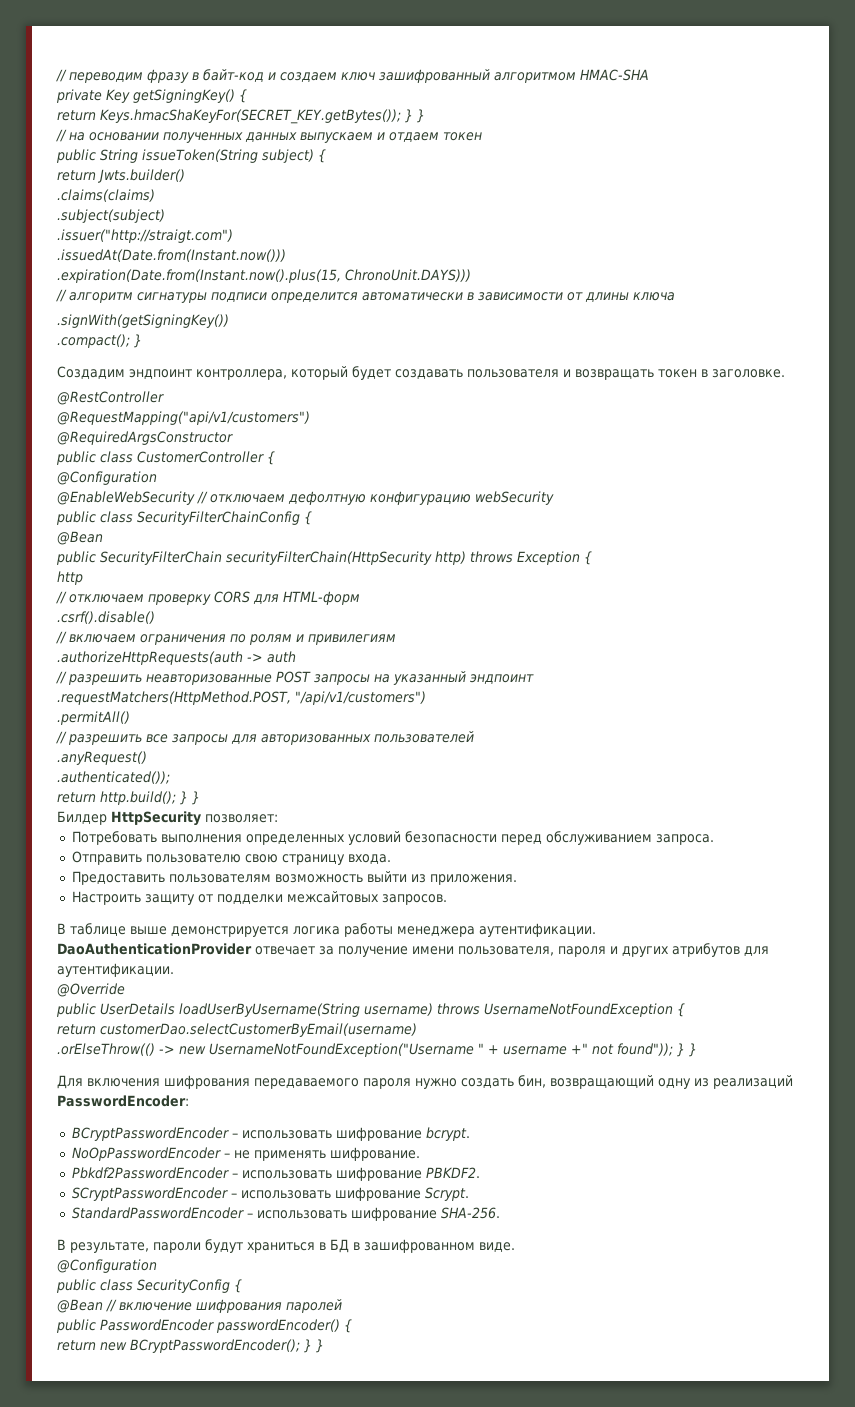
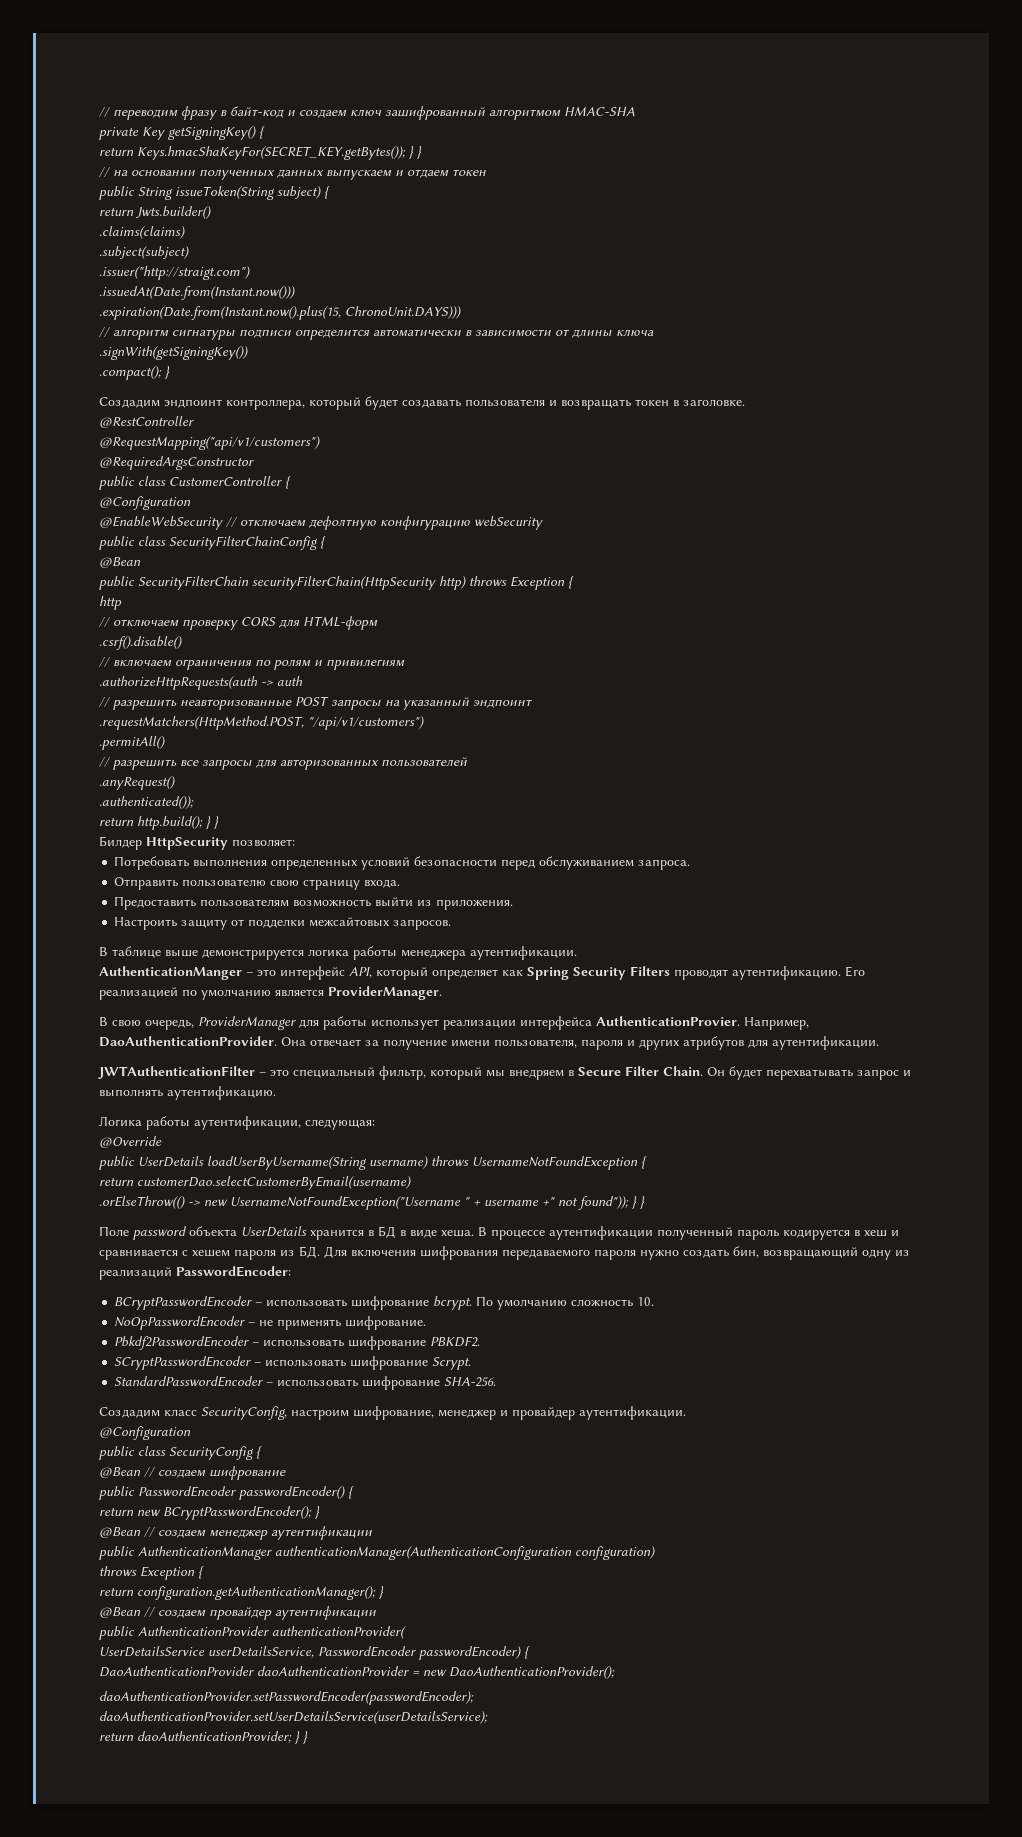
- DaoAuthenticationProvider отвечает за получение имени пользователя, пароля и других атрибутов для аутентификации.
+ AuthenticationManger – это интерфейс API, который определяет как Spring Security Filters проводят аутентификацию. Его реализацией по умолчанию является ProviderManager.
+ В свою очередь, ProviderManager для работы использует реализации интерфейса AuthenticationProvier. Например, DaoAuthenticationProvider. Она отвечает за получение имени пользователя, пароля и других атрибутов для аутентификации.
+ JWTAuthenticationFilter – это специальный фильтр, который мы внедряем в Secure Filter Chain. Он будет перехватывать запрос и выполнять аутентификацию.
+ Логика работы аутентификации, следующая:
- Для включения шифрования передаваемого пароля нужно создать бин, возвращающий одну из реализаций PasswordEncoder:
+ Поле password объекта UserDetails хранится в БД в виде хеша. В процессе аутентификации полученный пароль кодируется в хеш и сравнивается с хешем пароля из БД. Для включения шифрования передаваемого пароля нужно создать бин, возвращающий одну из реализаций PasswordEncoder:
+ По умолчанию сложность 10.
- В результате, пароли будут храниться в БД в зашифрованном виде.
+ Создадим класс SecurityConfig, настроим шифрование, менеджер и провайдер аутентификации.
- @Bean // включение шифрования паролей
+ @Bean // создаем шифрование
- return new BCryptPasswordEncoder(); } }
+ return new BCryptPasswordEncoder(); }
+ @Bean // создаем менеджер аутентификации
+ public AuthenticationManager authenticationManager(AuthenticationConfiguration configuration)
+ throws Exception {
+ return configuration.getAuthenticationManager(); }
+ @Bean // создаем провайдер аутентификации
+ public AuthenticationProvider authenticationProvider(
+ UserDetailsService userDetailsService, PasswordEncoder passwordEncoder) {
+ DaoAuthenticationProvider daoAuthenticationProvider = new DaoAuthenticationProvider();
+ daoAuthenticationProvider.setPasswordEncoder(passwordEncoder);
+ daoAuthenticationProvider.setUserDetailsService(userDetailsService);
+ return daoAuthenticationProvider; } }

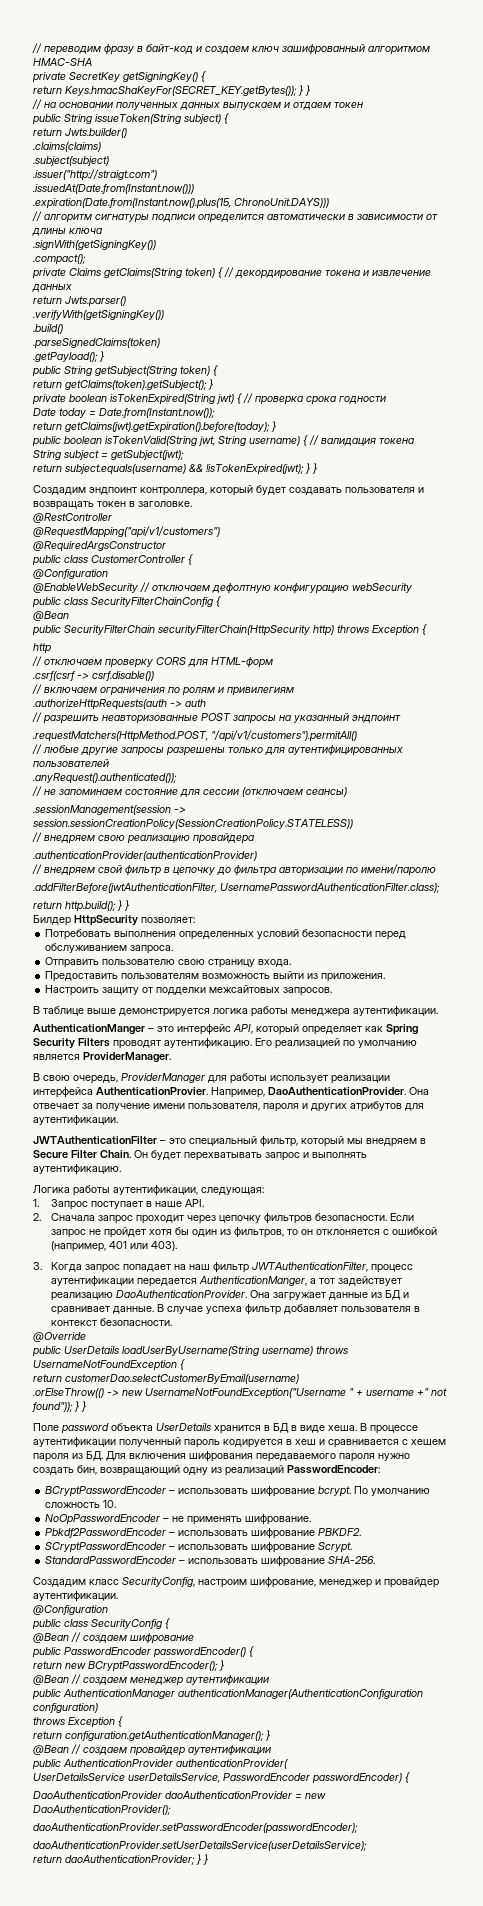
- private Key getSigningKey() {
+ private SecretKey getSigningKey() {
- .compact(); }
+ .compact();
+ private Claims getClaims(String token) { // декордирование токена и извлечение данных
+ return Jwts.parser()
+ .verifyWith(getSigningKey())
+ .build()
+ .parseSignedClaims(token)
+ .getPayload(); }
+ public String getSubject(String token) {
+ return getClaims(token).getSubject(); }
+ private boolean isTokenExpired(String jwt) { // проверка срока годности
+ Date today = Date.from(Instant.now());
+ return getClaims(jwt).getExpiration().before(today); }
+ public boolean isTokenValid(String jwt, String username) { // валидация токена
+ String subject = getSubject(jwt);
+ return subject.equals(username) && !isTokenExpired(jwt); } }
- .csrf().disable()
+ .csrf(csrf -> csrf.disable())
- .requestMatchers(HttpMethod.POST, "/api/v1/customers")
- .permitAll()
- // разрешить все запросы для авторизованных пользователей
- .anyRequest()
- .authenticated());
+ .requestMatchers(HttpMethod.POST, "/api/v1/customers").permitAll()
+ // любые другие запросы разрешены только для аутентифицированных пользователей
+ .anyRequest().authenticated());
+ // не запоминаем состояние для сессии (отключаем сеансы)
+ .sessionManagement(session -> session.sessionCreationPolicy(SessionCreationPolicy.STATELESS))
+ // внедряем свою реализацию провайдера
+ .authenticationProvider(authenticationProvider)
+ // внедряем свой фильтр в цепочку до фильтра авторизации по имени/паролю
+ .addFilterBefore(jwtAuthenticationFilter, UsernamePasswordAuthenticationFilter.class);
+ 1. Запрос поступает в наше API.
+ 2. Сначала запрос проходит через цепочку фильтров безопасности. Если запрос не пройдет хотя бы один из фильтров, то он отклоняется с ошибкой (например, 401 или 403).
+ 3. Когда запрос попадает на наш фильтр JWTAuthenticationFilter, процесс аутентификации передается AuthenticationManger, а тот задействует реализацию DaoAuthenticationProvider. Она загружает данные из БД и сравнивает данные. В случае успеха фильтр добавляет пользователя в контекст безопасности.

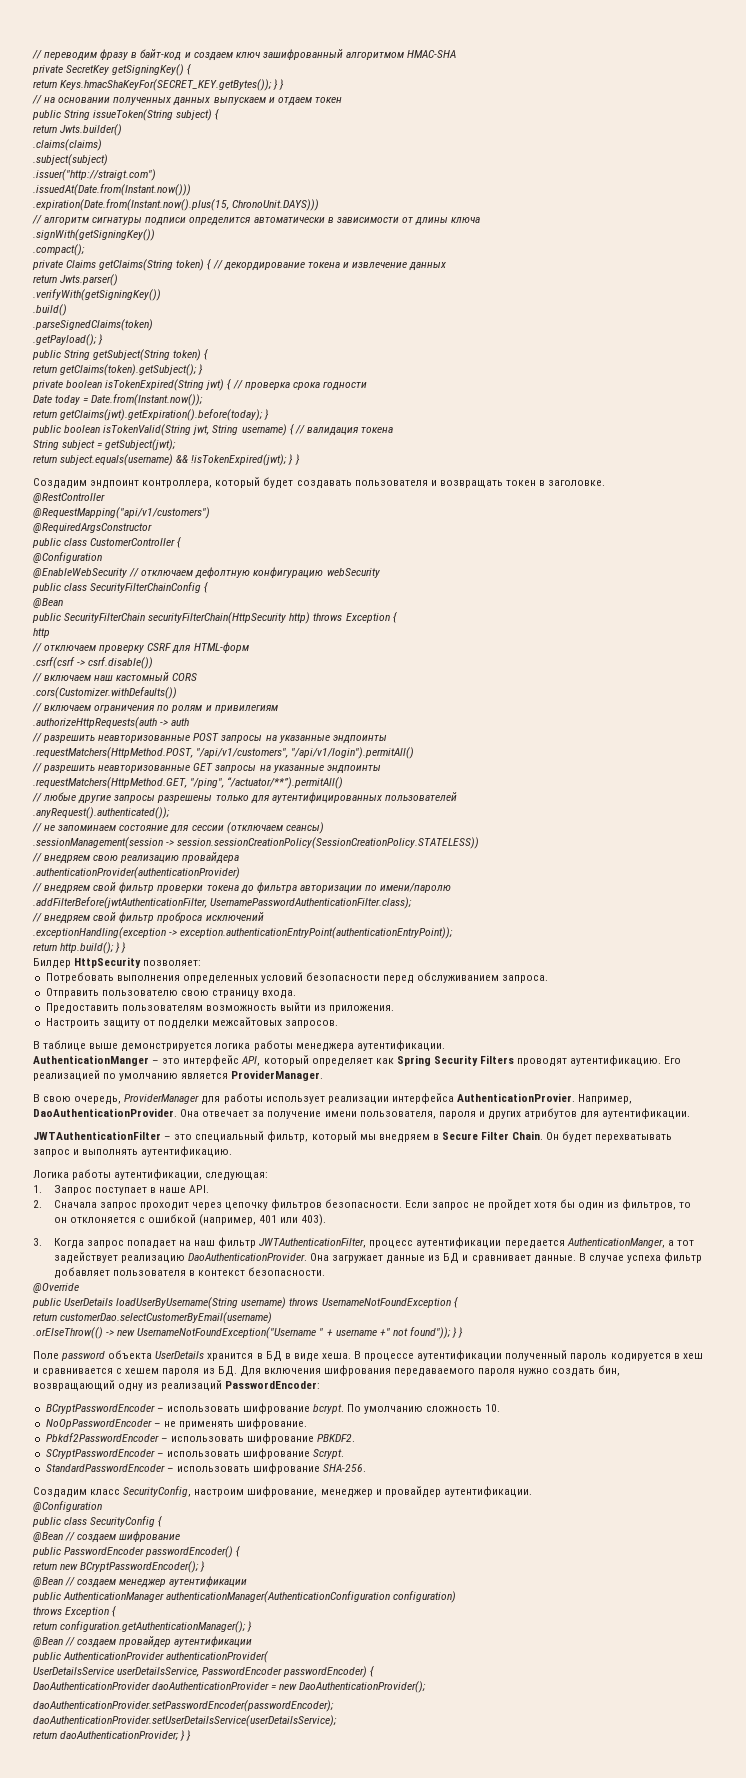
- // отключаем проверку CORS для HTML-форм
+ // отключаем проверку CSRF для HTML-форм
+ // включаем наш кастомный CORS
+ .cors(Customizer.withDefaults())
- // разрешить неавторизованные POST запросы на указанный эндпоинт
+ // разрешить неавторизованные POST запросы на указанные эндпоинты
- .requestMatchers(HttpMethod.POST, "/api/v1/customers").permitAll()
+ .requestMatchers(HttpMethod.POST, "/api/v1/customers", "/api/v1/login").permitAll()
+ // разрешить неавторизованные GET запросы на указанные эндпоинты
+ .requestMatchers(HttpMethod.GET, "/ping", “/actuator/**”).permitAll()
- // внедряем свой фильтр в цепочку до фильтра авторизации по имени/паролю
+ // внедряем свой фильтр проверки токена до фильтра авторизации по имени/паролю
+ // внедряем свой фильтр проброса исключений
+ .exceptionHandling(exception -> exception.authenticationEntryPoint(authenticationEntryPoint));

